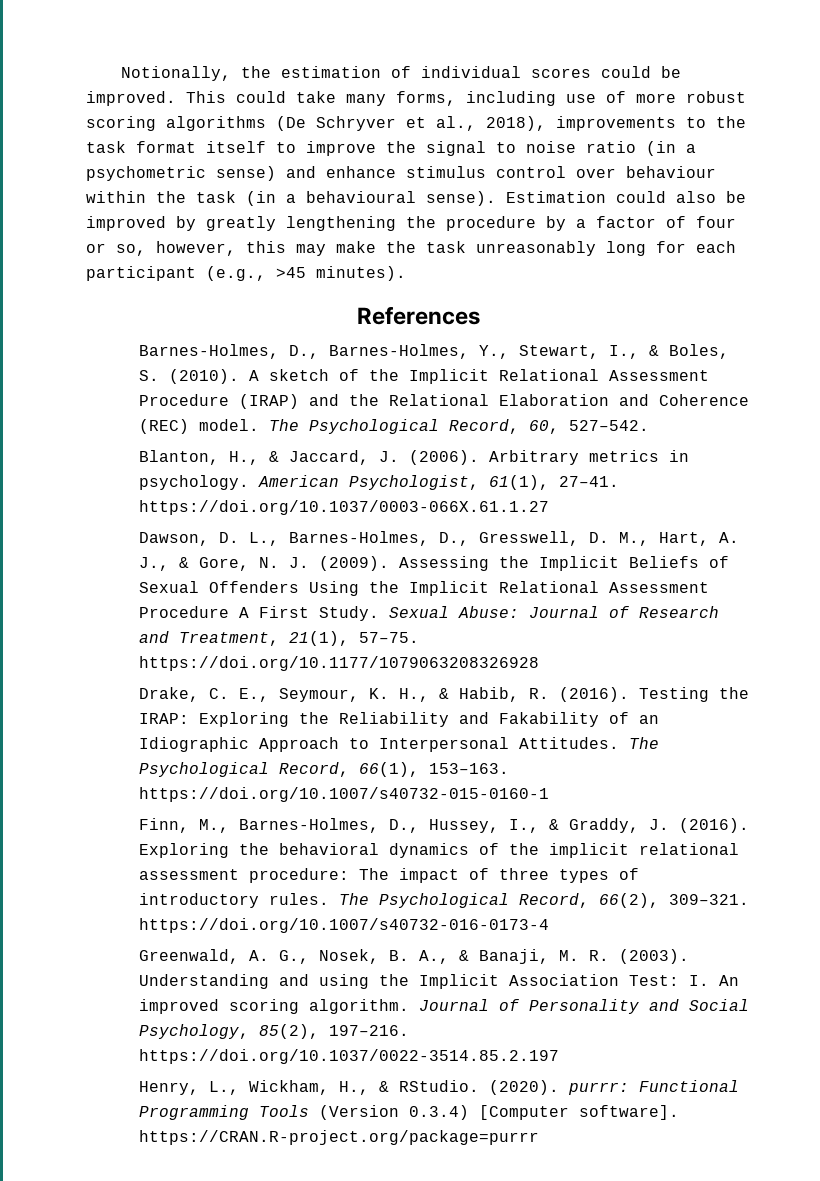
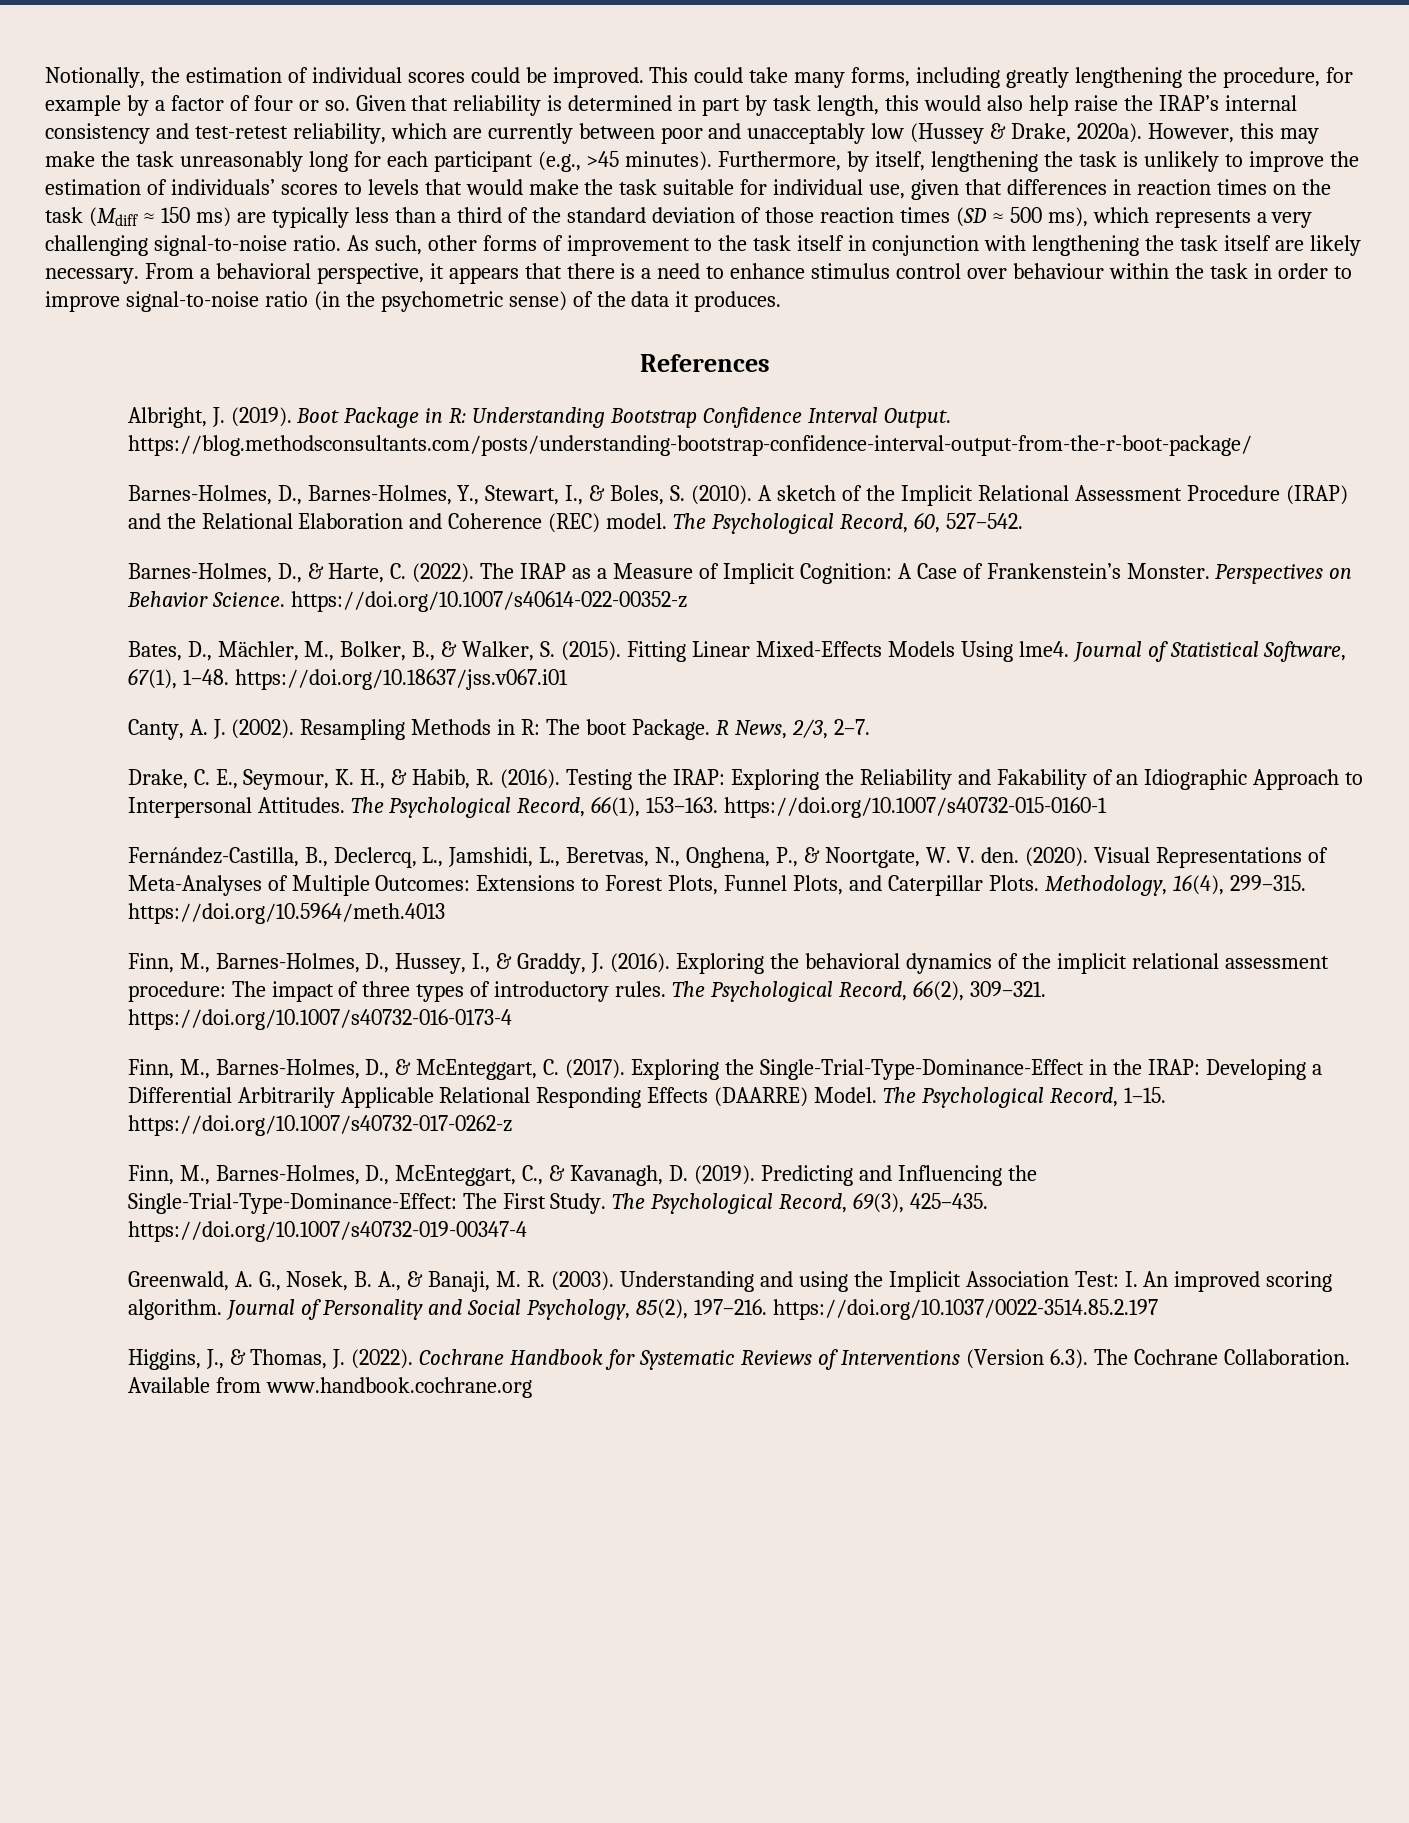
- This could take many forms, including use of more robust scoring algorithms (De Schryver et al., 2018), improvements to the task format itself to improve the signal to noise ratio (in a psychometric sense) and enhance stimulus control over behaviour within the task (in a behavioural sense). Estimation could also be improved by greatly lengthening the procedure by a factor of four or so, however, this may make the task unreasonably long for each participant (e.g., >45 minutes).
+ This could take many forms, including greatly lengthening the procedure, for example by a factor of four or so. Given that reliability is determined in part by task length, this would also help raise the IRAP’s internal consistency and test-retest reliability, which are currently between poor and unacceptably low (Hussey & Drake, 2020a). However, this may make the task unreasonably long for each participant (e.g., >45 minutes). Furthermore, by itself, lengthening the task is unlikely to improve the estimation of individuals’ scores to levels that would make the task suitable for individual use, given that differences in reaction times on the task (Mdiff ≈ 150 ms) are typically less than a third of the standard deviation of those reaction times (SD ≈ 500 ms), which represents a very challenging signal-to-noise ratio. As such, other forms of improvement to the task itself in conjunction with lengthening the task itself are likely necessary. From a behavioral perspective, it appears that there is a need to enhance stimulus control over behaviour within the task in order to improve signal-to-noise ratio (in the psychometric sense) of the data it produces.
  References
+ Albright, J. (2019). Boot Package in R: Understanding Bootstrap Confidence Interval Output. https://blog.methodsconsultants.com/posts/understanding-bootstrap-confidence-interval-output-from-the-r-boot-package/
- Blanton, H., & Jaccard, J. (2006). Arbitrary metrics in psychology. American Psychologist, 61(1), 27–41. https://doi.org/10.1037/0003-066X.61.1.27
- Dawson, D. L., Barnes-Holmes, D., Gresswell, D. M., Hart, A. J., & Gore, N. J. (2009). Assessing the Implicit Beliefs of Sexual Offenders Using the Implicit Relational Assessment Procedure A First Study. Sexual Abuse: Journal of Research and Treatment, 21(1), 57–75. https://doi.org/10.1177/1079063208326928
+ Barnes-Holmes, D., & Harte, C. (2022). The IRAP as a Measure of Implicit Cognition: A Case of Frankenstein’s Monster. Perspectives on Behavior Science. https://doi.org/10.1007/s40614-022-00352-z
+ Bates, D., Mächler, M., Bolker, B., & Walker, S. (2015). Fitting Linear Mixed-Effects Models Using lme4. Journal of Statistical Software, 67(1), 1–48. https://doi.org/10.18637/jss.v067.i01
+ Canty, A. J. (2002). Resampling Methods in R: The boot Package. R News, 2/3, 2–7.
+ Fernández-Castilla, B., Declercq, L., Jamshidi, L., Beretvas, N., Onghena, P., & Noortgate, W. V. den. (2020). Visual Representations of Meta-Analyses of Multiple Outcomes: Extensions to Forest Plots, Funnel Plots, and Caterpillar Plots. Methodology, 16(4), 299–315. https://doi.org/10.5964/meth.4013
+ Finn, M., Barnes-Holmes, D., & McEnteggart, C. (2017). Exploring the Single-Trial-Type-Dominance-Effect in the IRAP: Developing a Differential Arbitrarily Applicable Relational Responding Effects (DAARRE) Model. The Psychological Record, 1–15. https://doi.org/10.1007/s40732-017-0262-z
+ Finn, M., Barnes-Holmes, D., McEnteggart, C., & Kavanagh, D. (2019). Predicting and Influencing the Single-Trial-Type-Dominance-Effect: The First Study. The Psychological Record, 69(3), 425–435. https://doi.org/10.1007/s40732-019-00347-4
- Henry, L., Wickham, H., & RStudio. (2020). purrr: Functional Programming Tools (Version 0.3.4) [Computer software]. https://CRAN.R-project.org/package=purrr
+ Higgins, J., & Thomas, J. (2022). Cochrane Handbook for Systematic Reviews of Interventions (Version 6.3). The Cochrane Collaboration. Available from www.handbook.cochrane.org

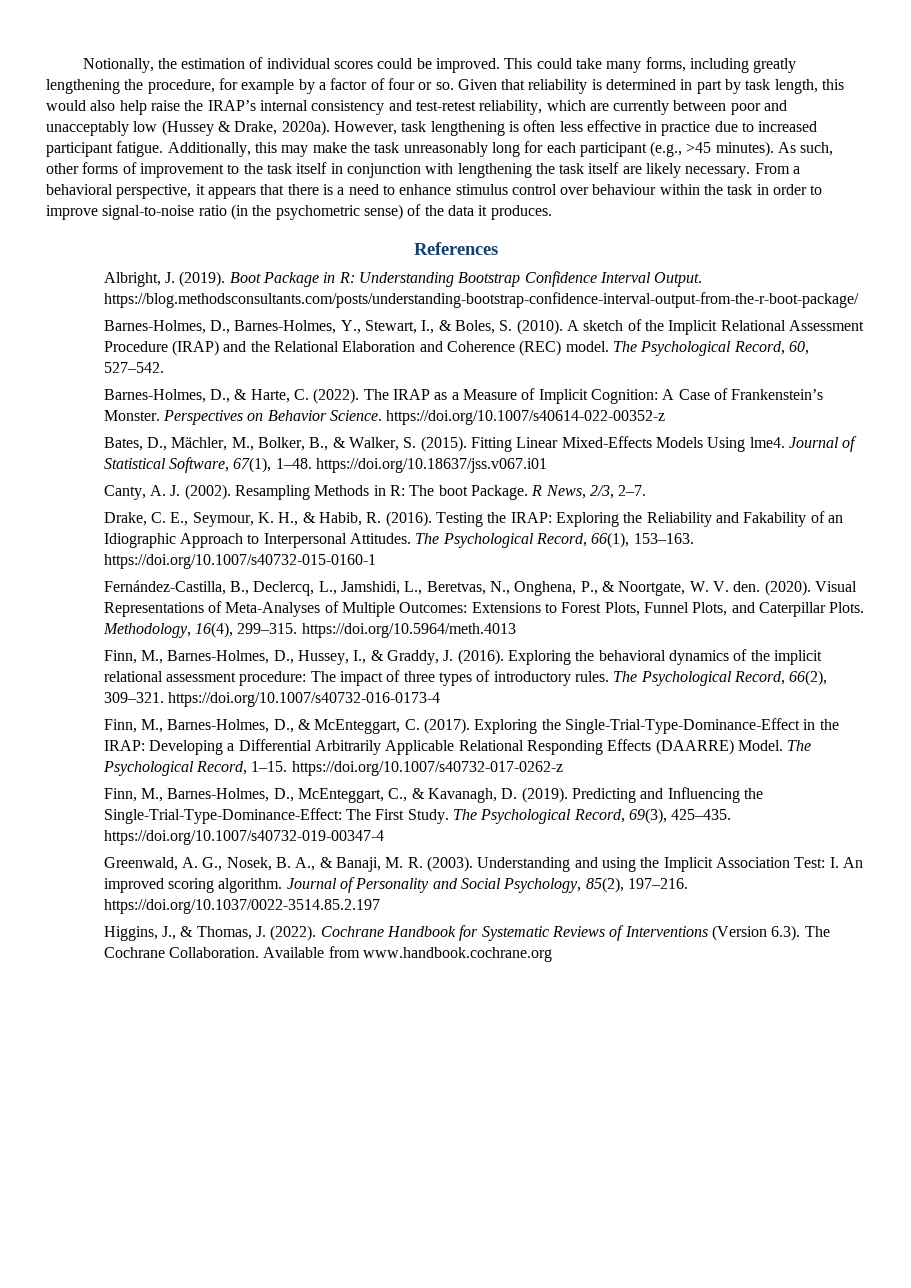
- However, this may make the task unreasonably long for each participant (e.g., >45 minutes).
+ However, task lengthening is often less effective in practice due to increased participant fatigue. Additionally, this may make the task unreasonably long for each participant (e.g., >45 minutes).
- Furthermore, by itself, lengthening the task is unlikely to improve the estimation of individuals’ scores to levels that would make the task suitable for individual use, given that differences in reaction times on the task (Mdiff ≈ 150 ms) are typically less than a third of the standard deviation of those reaction times (SD ≈ 500 ms), which represents a very challenging signal-to-noise ratio.

